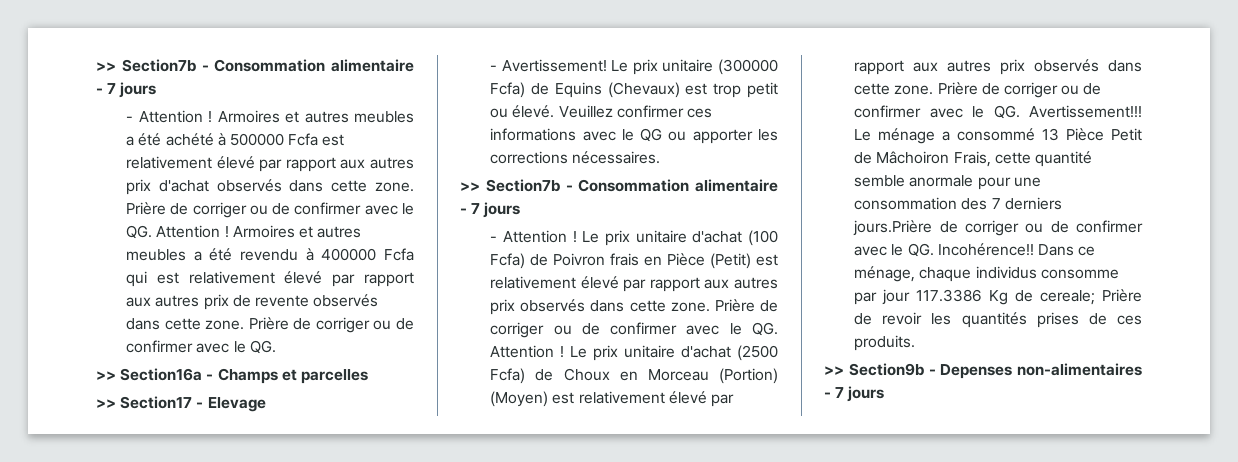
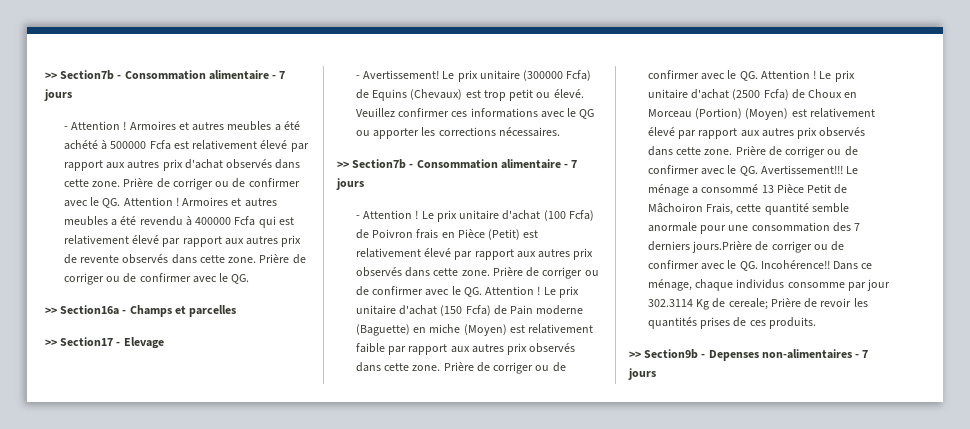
- Le prix unitaire d'achat (2500 Fcfa) de Choux en Morceau (Portion) (Moyen) est relativement élevé par rapport aux autres prix observés dans cette zone.
+ Le prix unitaire d'achat (150 Fcfa) de Pain moderne (Baguette) en miche (Moyen) est relativement faible par rapport aux autres prix observés dans cette zone. Prière de corriger ou de confirmer avec le QG. Attention ! Le prix unitaire d'achat (2500 Fcfa) de Choux en Morceau (Portion) (Moyen) est relativement élevé par rapport aux autres prix observés dans cette zone.
- Dans ce ménage, chaque individus consomme par jour 117.3386 Kg de cereale; Prière de revoir les quantités prises de ces produits.
+ Dans ce ménage, chaque individus consomme par jour 302.3114 Kg de cereale; Prière de revoir les quantités prises de ces produits.

